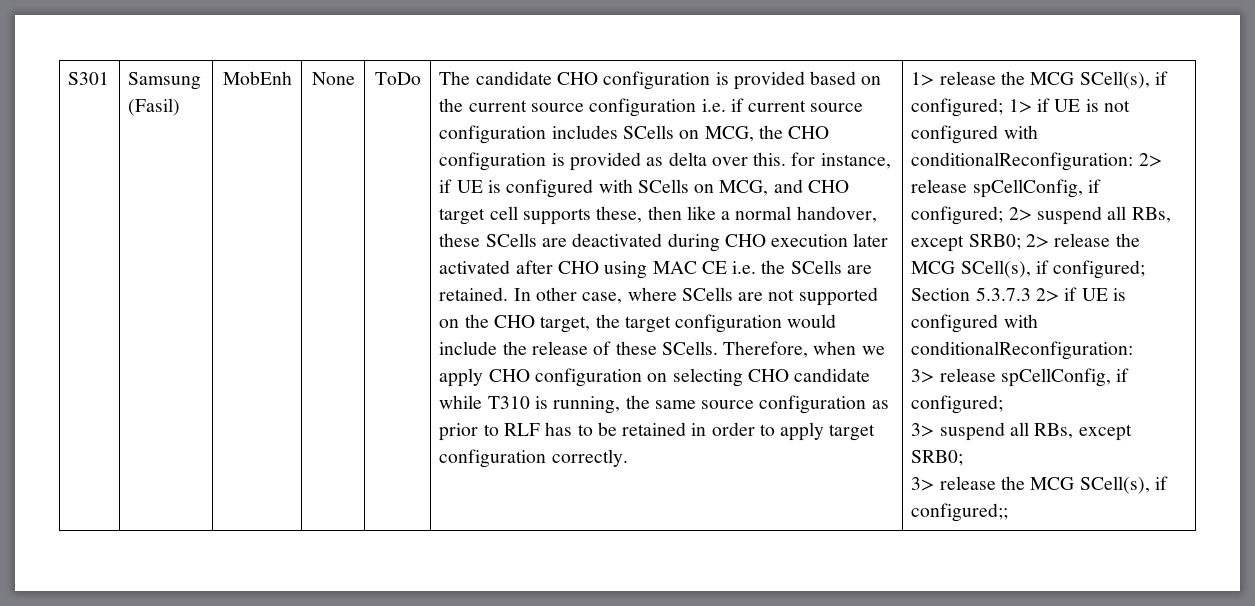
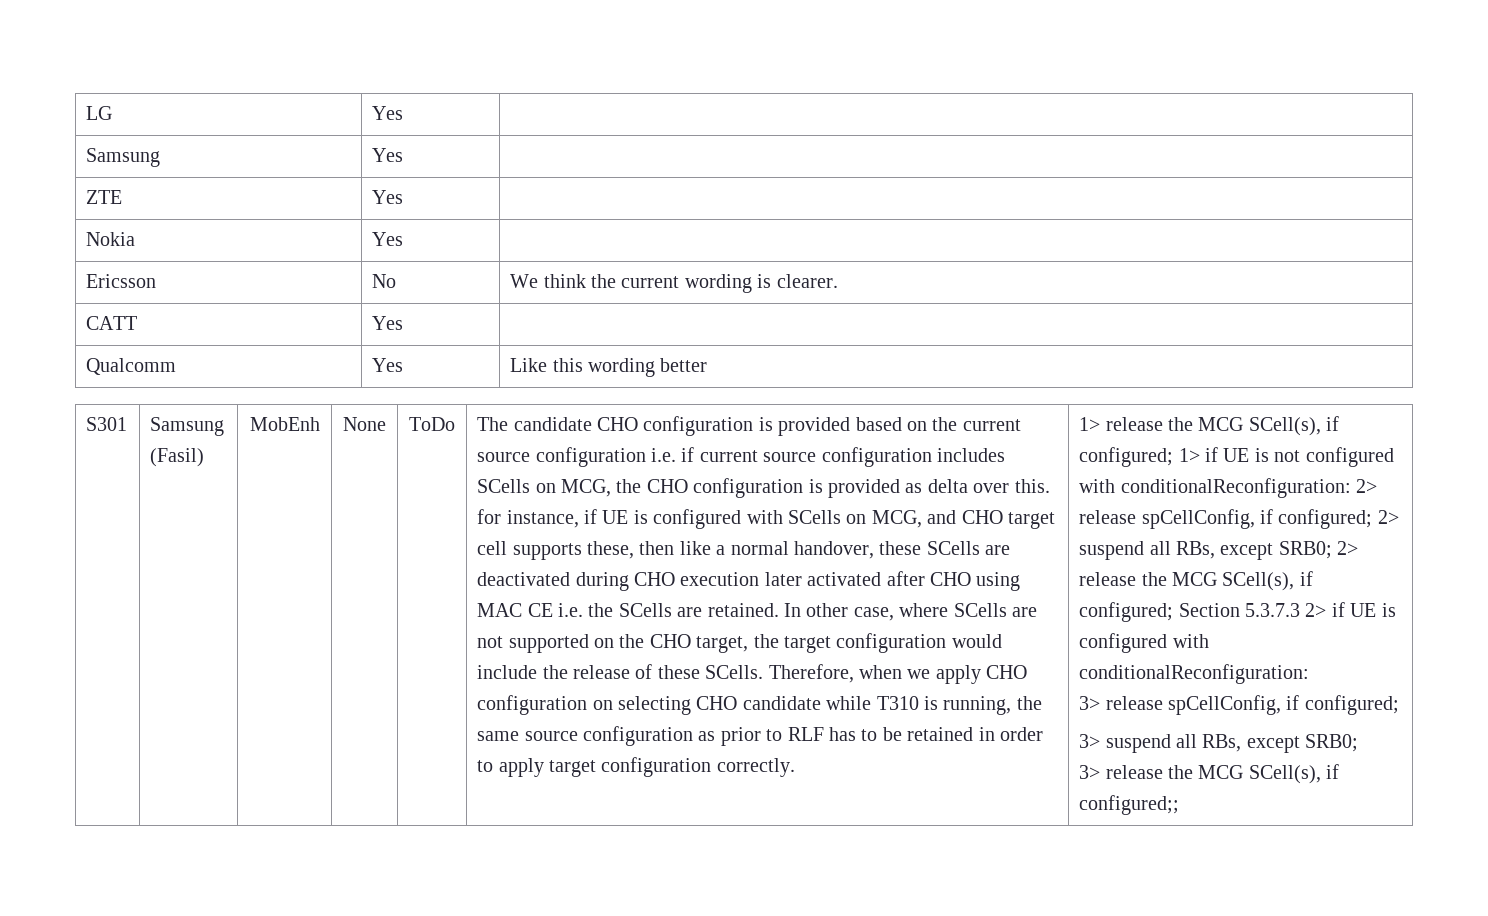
+ LG | Yes |
+ Samsung | Yes |
+ ZTE | Yes |
+ Nokia | Yes |
+ Ericsson | No | We think the current wording is clearer.
+ CATT | Yes |
+ Qualcomm | Yes | Like this wording better

